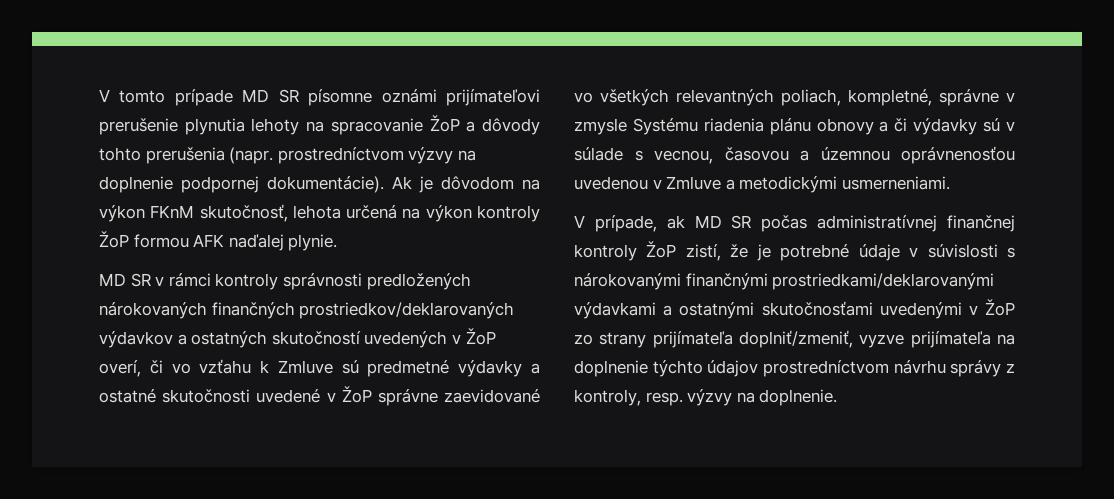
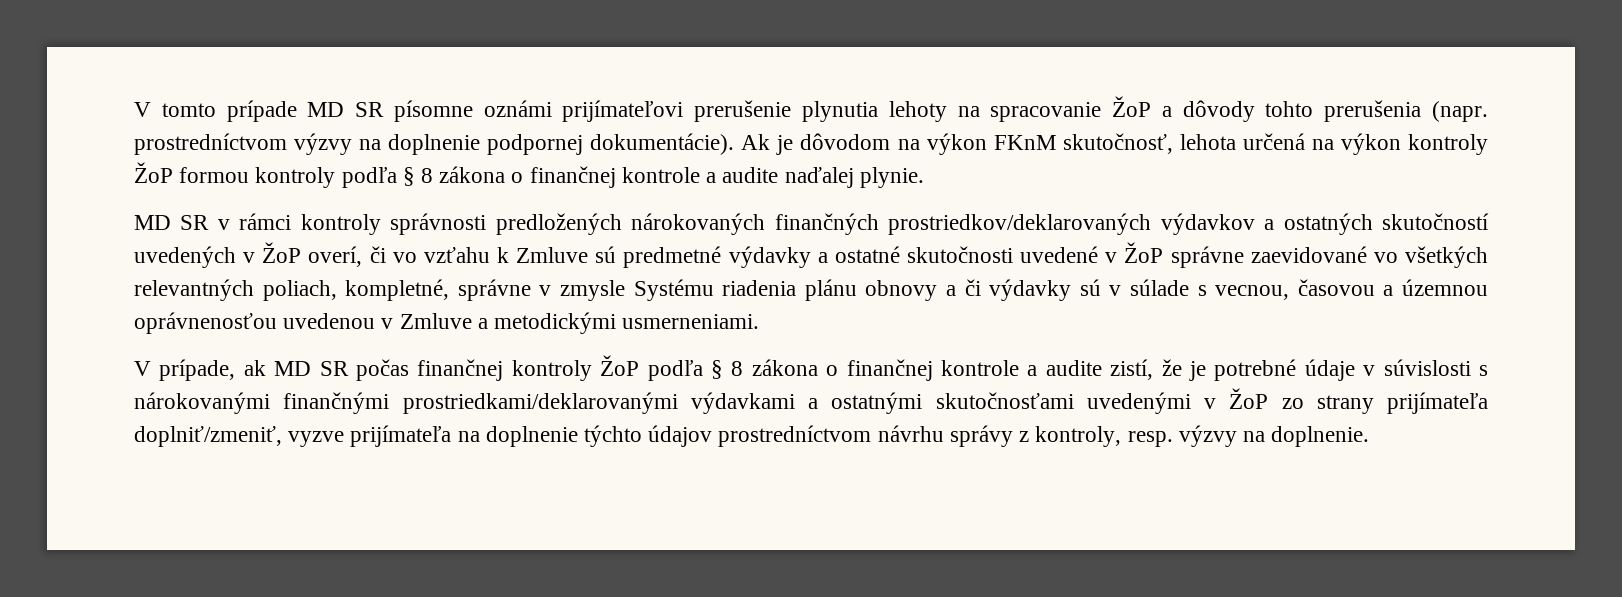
- Ak je dôvodom na výkon FKnM skutočnosť, lehota určená na výkon kontroly ŽoP formou AFK naďalej plynie.
+ Ak je dôvodom na výkon FKnM skutočnosť, lehota určená na výkon kontroly ŽoP formou kontroly podľa § 8 zákona o finančnej kontrole a audite naďalej plynie.
- V prípade, ak MD SR počas administratívnej finančnej kontroly ŽoP zistí, že je potrebné údaje v súvislosti s nárokovanými finančnými prostriedkami/deklarovanými výdavkami a ostatnými skutočnosťami uvedenými v ŽoP zo strany prijímateľa doplniť/zmeniť, vyzve prijímateľa na doplnenie týchto údajov prostredníctvom návrhu správy z kontroly, resp. výzvy na doplnenie.
+ V prípade, ak MD SR počas finančnej kontroly ŽoP podľa § 8 zákona o finančnej kontrole a audite zistí, že je potrebné údaje v súvislosti s nárokovanými finančnými prostriedkami/deklarovanými výdavkami a ostatnými skutočnosťami uvedenými v ŽoP zo strany prijímateľa doplniť/zmeniť, vyzve prijímateľa na doplnenie týchto údajov prostredníctvom návrhu správy z kontroly, resp. výzvy na doplnenie.

